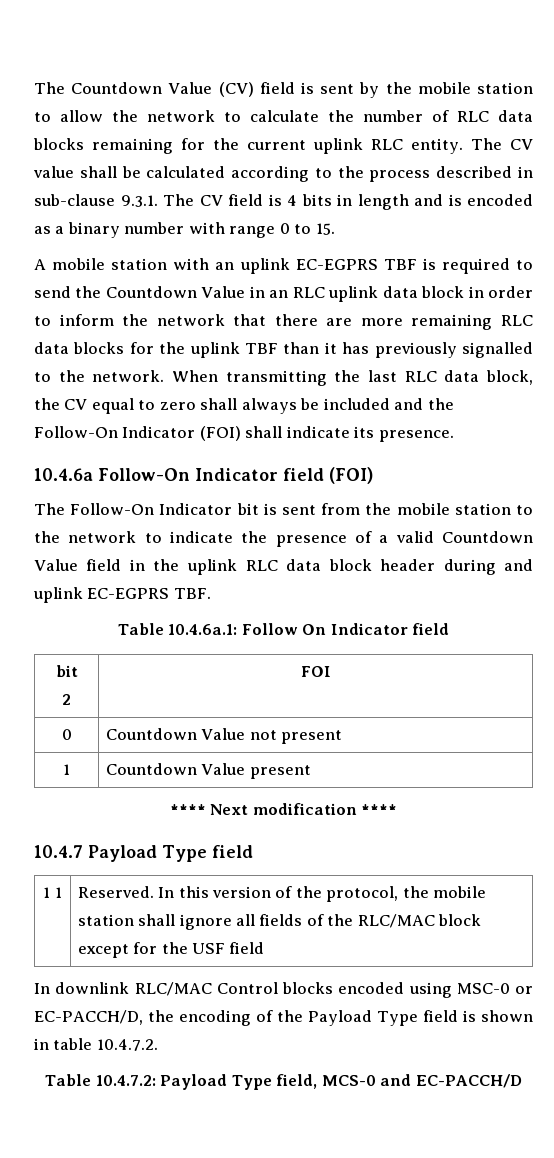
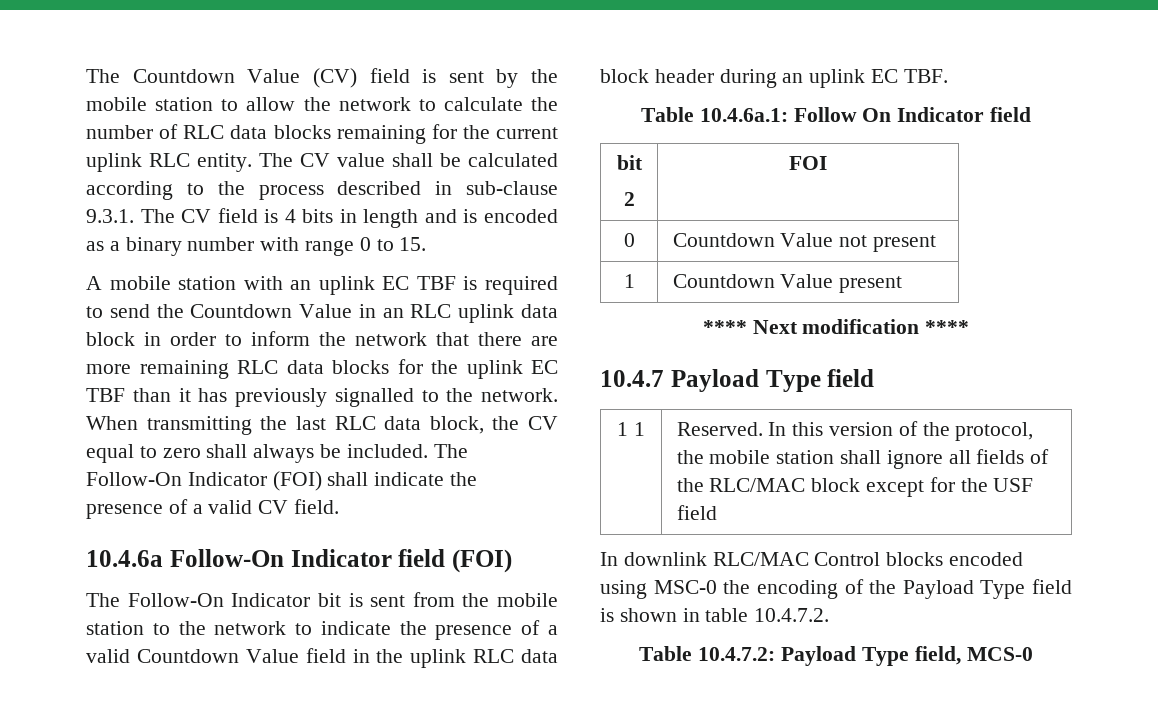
- A mobile station with an uplink EC-EGPRS TBF is required to send the Countdown Value in an RLC uplink data block in order to inform the network that there are more remaining RLC data blocks for the uplink TBF than it has previously signalled to the network.
+ A mobile station with an uplink EC TBF is required to send the Countdown Value in an RLC uplink data block in order to inform the network that there are more remaining RLC data blocks for the uplink EC TBF than it has previously signalled to the network.
- When transmitting the last RLC data block, the CV equal to zero shall always be included and the Follow-On Indicator (FOI) shall indicate its presence.
+ When transmitting the last RLC data block, the CV equal to zero shall always be included. The Follow-On Indicator (FOI) shall indicate the presence of a valid CV field.
- The Follow-On Indicator bit is sent from the mobile station to the network to indicate the presence of a valid Countdown Value field in the uplink RLC data block header during and uplink EC-EGPRS TBF.
+ The Follow-On Indicator bit is sent from the mobile station to the network to indicate the presence of a valid Countdown Value field in the uplink RLC data block header during an uplink EC TBF.
- In downlink RLC/MAC Control blocks encoded using MSC-0 or EC-PACCH/D, the encoding of the Payload Type field is shown in table 10.4.7.2.
+ In downlink RLC/MAC Control blocks encoded using MSC-0 the encoding of the Payload Type field is shown in table 10.4.7.2.
- Table 10.4.7.2: Payload Type field, MCS-0 and EC-PACCH/D
+ Table 10.4.7.2: Payload Type field, MCS-0

